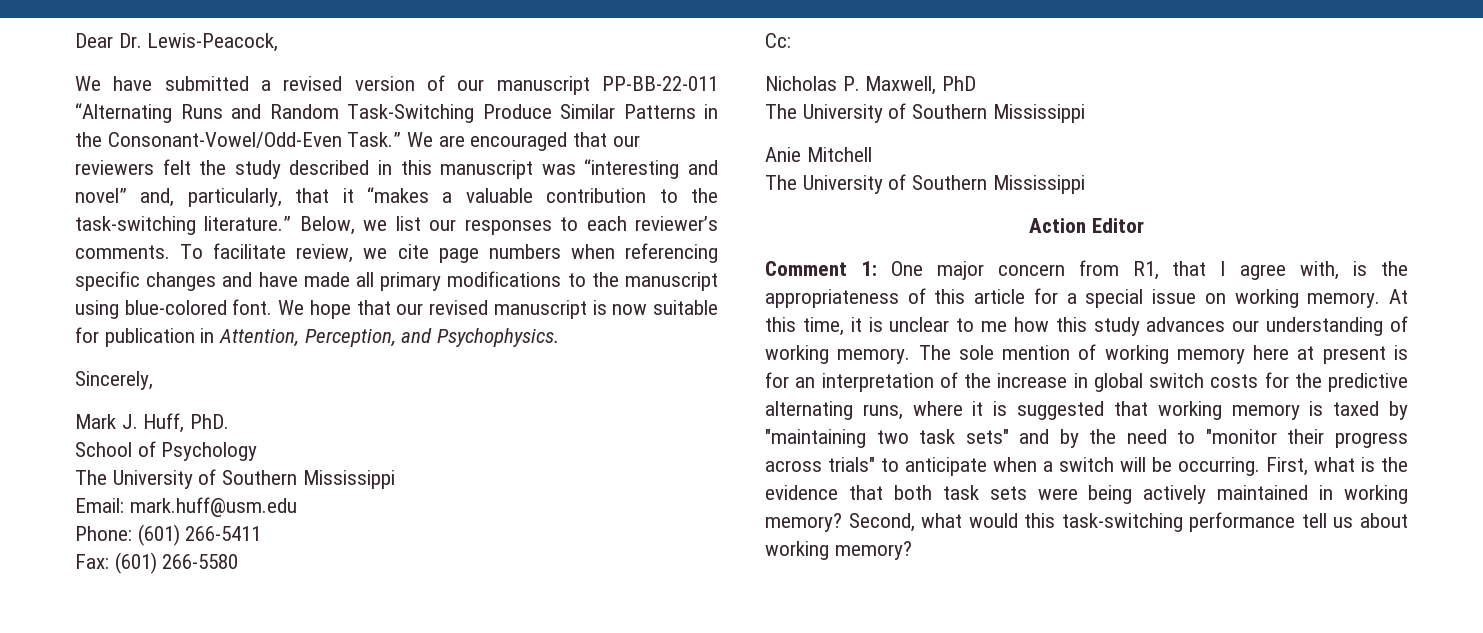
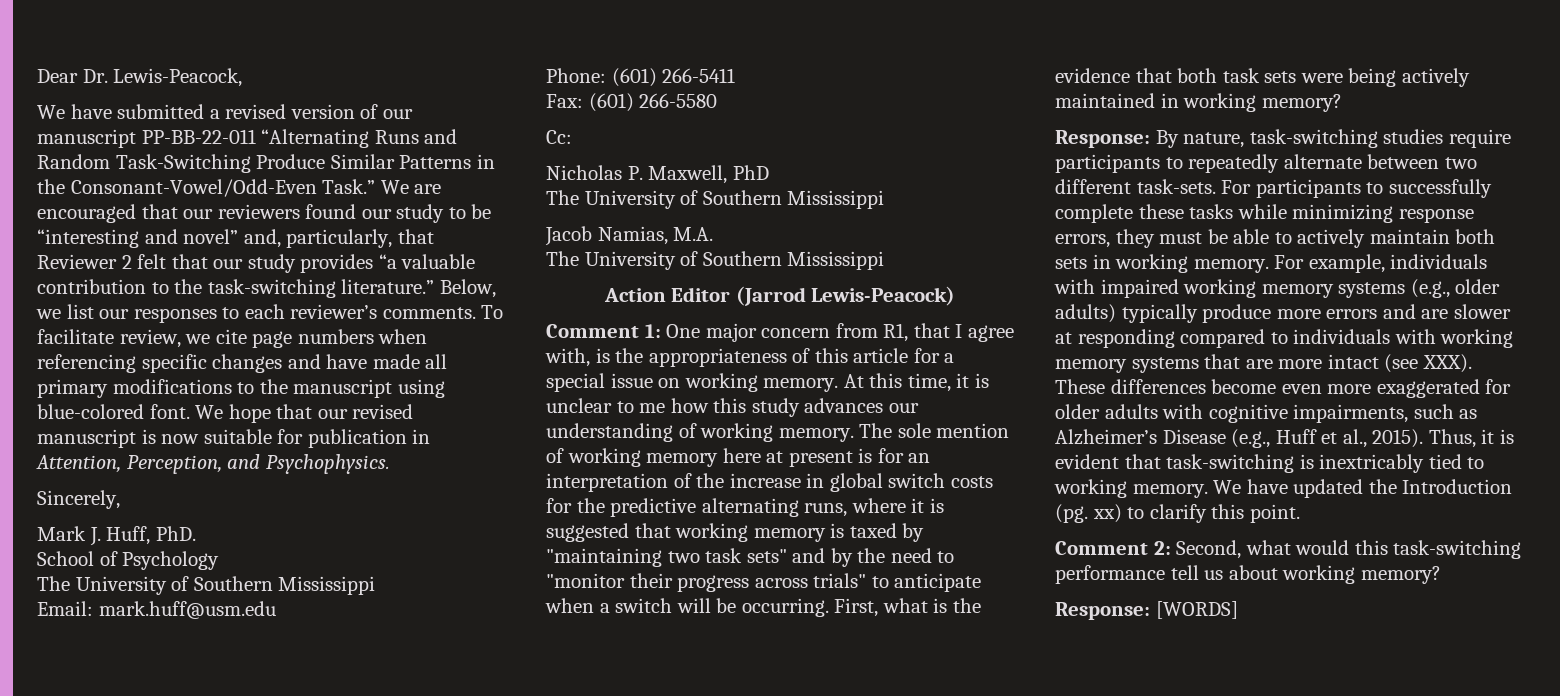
- We are encouraged that our reviewers felt the study described in this manuscript was “interesting and novel” and, particularly, that it “makes a valuable contribution to the task-switching literature.”
+ We are encouraged that our reviewers found our study to be “interesting and novel” and, particularly, that Reviewer 2 felt that our study provides “a valuable contribution to the task-switching literature.”
- Anie Mitchell
+ Jacob Namias, M.A.
- Action Editor
+ Action Editor (Jarrod Lewis-Peacock)
- First, what is the evidence that both task sets were being actively maintained in working memory? Second, what would this task-switching performance tell us about working memory?
+ First, what is the evidence that both task sets were being actively maintained in working memory?
+ Response: By nature, task-switching studies require participants to repeatedly alternate between two different task-sets. For participants to successfully complete these tasks while minimizing response errors, they must be able to actively maintain both sets in working memory. For example, individuals with impaired working memory systems (e.g., older adults) typically produce more errors and are slower at responding compared to individuals with working memory systems that are more intact (see XXX). These differences become even more exaggerated for older adults with cognitive impairments, such as Alzheimer’s Disease (e.g., Huff et al., 2015). Thus, it is evident that task-switching is inextricably tied to working memory. We have updated the Introduction (pg. xx) to clarify this point.
+ Comment 2: Second, what would this task-switching performance tell us about working memory?
+ Response: [WORDS]

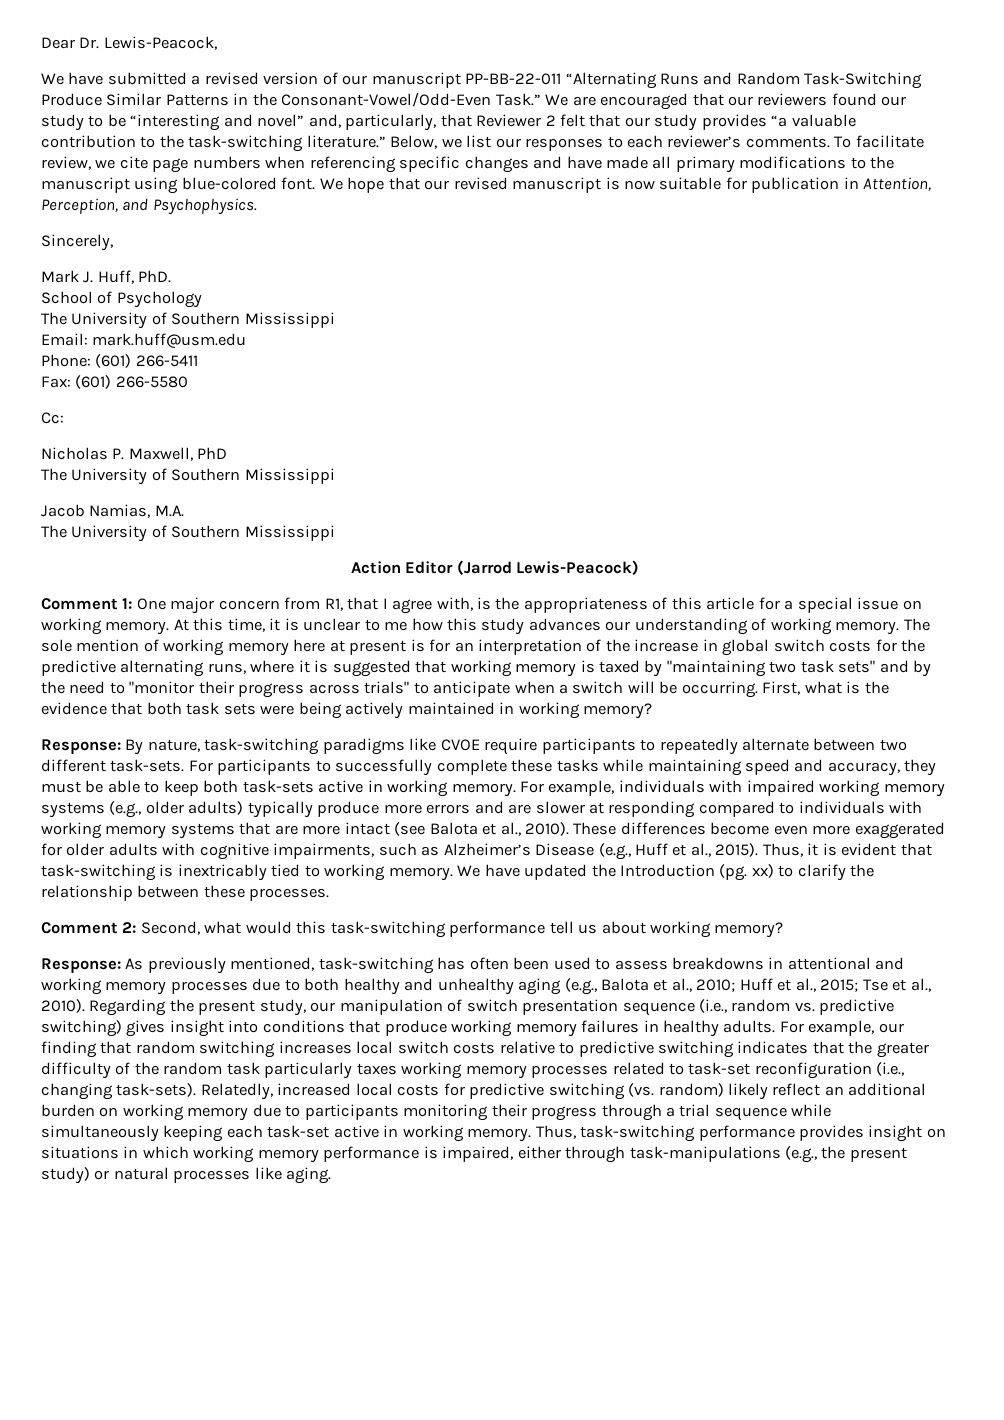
- Response: By nature, task-switching studies require participants to repeatedly alternate between two different task-sets.
+ Response: By nature, task-switching paradigms like CVOE require participants to repeatedly alternate between two different task-sets.
- For participants to successfully complete these tasks while minimizing response errors, they must be able to actively maintain both sets in working memory.
+ For participants to successfully complete these tasks while maintaining speed and accuracy, they must be able to keep both task-sets active in working memory.
- For example, individuals with impaired working memory systems (e.g., older adults) typically produce more errors and are slower at responding compared to individuals with working memory systems that are more intact (see XXX).
+ For example, individuals with impaired working memory systems (e.g., older adults) typically produce more errors and are slower at responding compared to individuals with working memory systems that are more intact (see Balota et al., 2010).
- We have updated the Introduction (pg. xx) to clarify this point.
+ We have updated the Introduction (pg. xx) to clarify the relationship between these processes.
- Response: [WORDS]
+ Response: As previously mentioned, task-switching has often been used to assess breakdowns in attentional and working memory processes due to both healthy and unhealthy aging (e.g., Balota et al., 2010; Huff et al., 2015; Tse et al., 2010). Regarding the present study, our manipulation of switch presentation sequence (i.e., random vs. predictive switching) gives insight into conditions that produce working memory failures in healthy adults. For example, our finding that random switching increases local switch costs relative to predictive switching indicates that the greater difficulty of the random task particularly taxes working memory processes related to task-set reconfiguration (i.e., changing task-sets). Relatedly, increased local costs for predictive switching (vs. random) likely reflect an additional burden on working memory due to participants monitoring their progress through a trial sequence while simultaneously keeping each task-set active in working memory. Thus, task-switching performance provides insight on situations in which working memory performance is impaired, either through task-manipulations (e.g., the present study) or natural processes like aging.

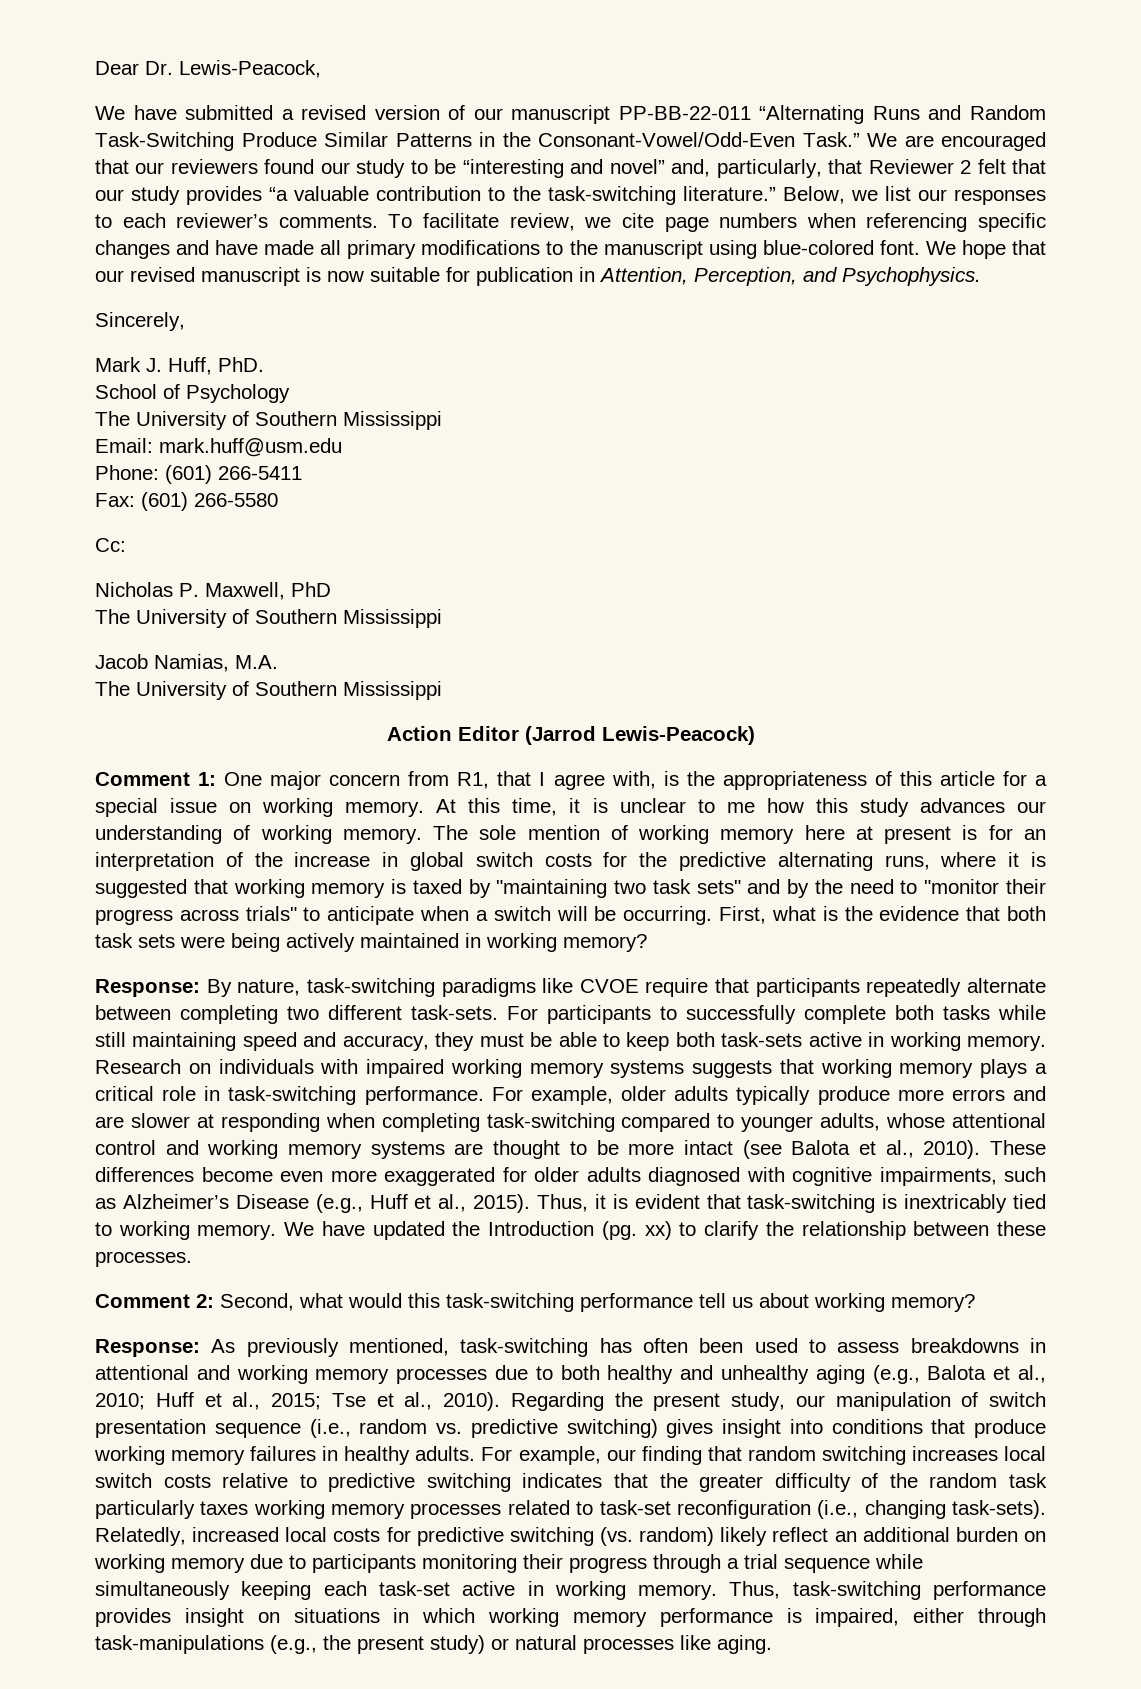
- Response: By nature, task-switching paradigms like CVOE require participants to repeatedly alternate between two different task-sets.
+ Response: By nature, task-switching paradigms like CVOE require that participants repeatedly alternate between completing two different task-sets.
- For participants to successfully complete these tasks while maintaining speed and accuracy, they must be able to keep both task-sets active in working memory.
+ For participants to successfully complete both tasks while still maintaining speed and accuracy, they must be able to keep both task-sets active in working memory.
- For example, individuals with impaired working memory systems (e.g., older adults) typically produce more errors and are slower at responding compared to individuals with working memory systems that are more intact (see Balota et al., 2010).
+ Research on individuals with impaired working memory systems suggests that working memory plays a critical role in task-switching performance. For example, older adults typically produce more errors and are slower at responding when completing task-switching compared to younger adults, whose attentional control and working memory systems are thought to be more intact (see Balota et al., 2010).
- These differences become even more exaggerated for older adults with cognitive impairments, such as Alzheimer’s Disease (e.g., Huff et al., 2015).
+ These differences become even more exaggerated for older adults diagnosed with cognitive impairments, such as Alzheimer’s Disease (e.g., Huff et al., 2015).

